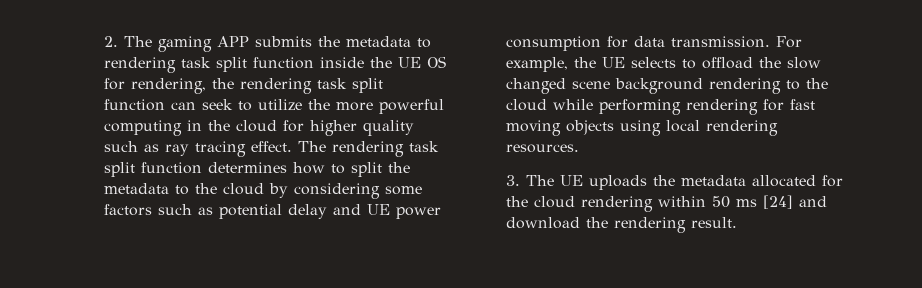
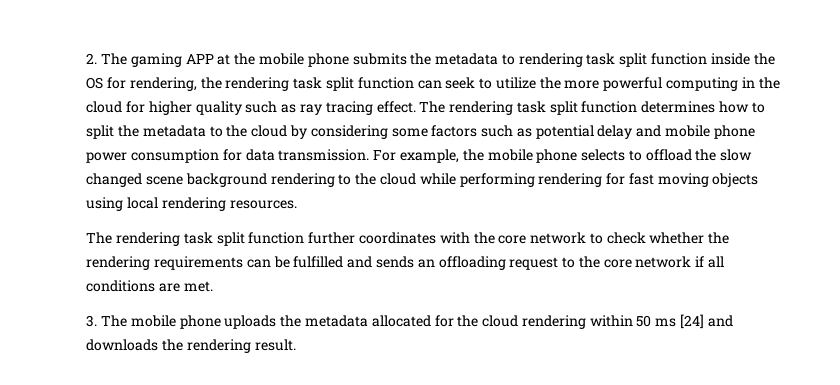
- 2. The gaming APP submits the metadata to rendering task split function inside the UE OS for rendering, the rendering task split function can seek to utilize the more powerful computing in the cloud for higher quality such as ray tracing effect.
+ 2. The gaming APP at the mobile phone submits the metadata to rendering task split function inside the OS for rendering, the rendering task split function can seek to utilize the more powerful computing in the cloud for higher quality such as ray tracing effect.
- The rendering task split function determines how to split the metadata to the cloud by considering some factors such as potential delay and UE power consumption for data transmission.
+ The rendering task split function determines how to split the metadata to the cloud by considering some factors such as potential delay and mobile phone power consumption for data transmission.
- For example, the UE selects to offload the slow changed scene background rendering to the cloud while performing rendering for fast moving objects using local rendering resources.
+ For example, the mobile phone selects to offload the slow changed scene background rendering to the cloud while performing rendering for fast moving objects using local rendering resources.
+ The rendering task split function further coordinates with the core network to check whether the rendering requirements can be fulfilled and sends an offloading request to the core network if all conditions are met.
- 3. The UE uploads the metadata allocated for the cloud rendering within 50 ms [24] and download the rendering result.
+ 3. The mobile phone uploads the metadata allocated for the cloud rendering within 50 ms [24] and downloads the rendering result.

